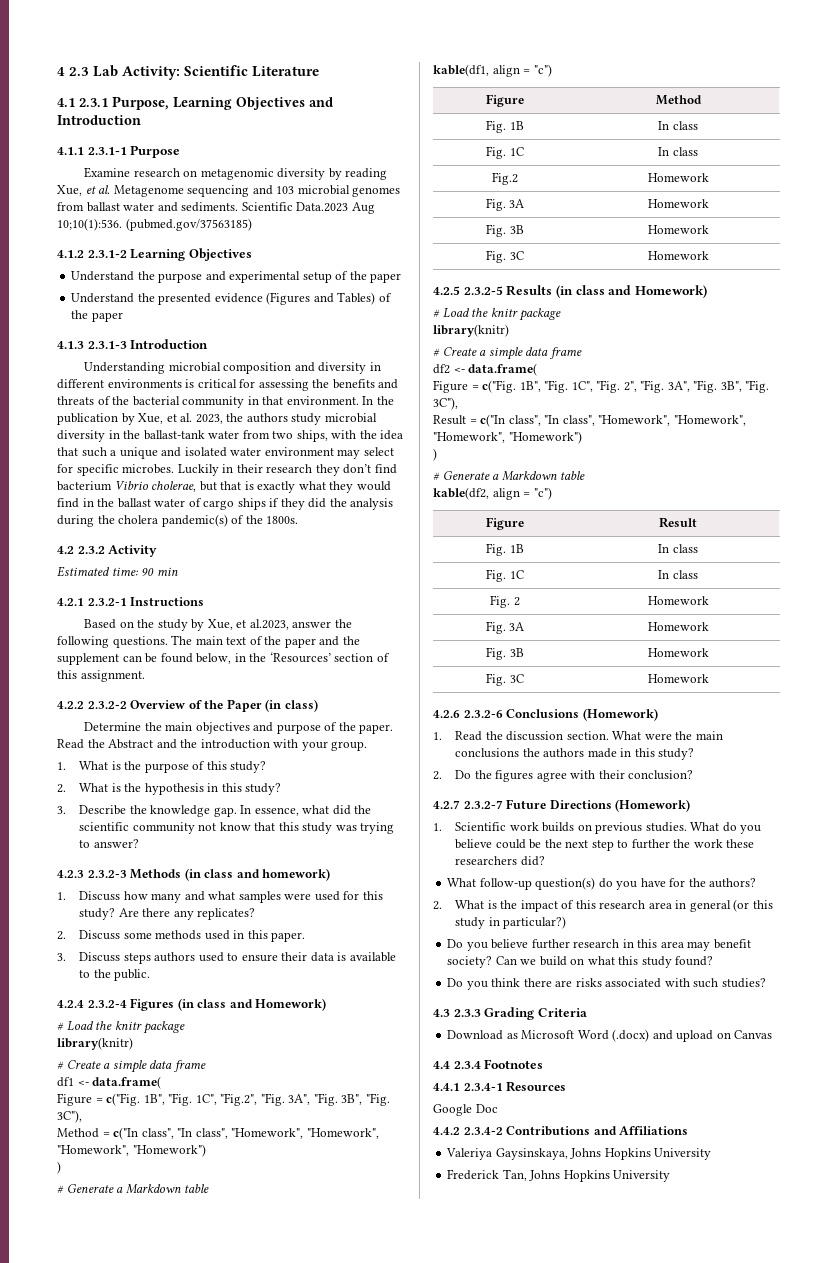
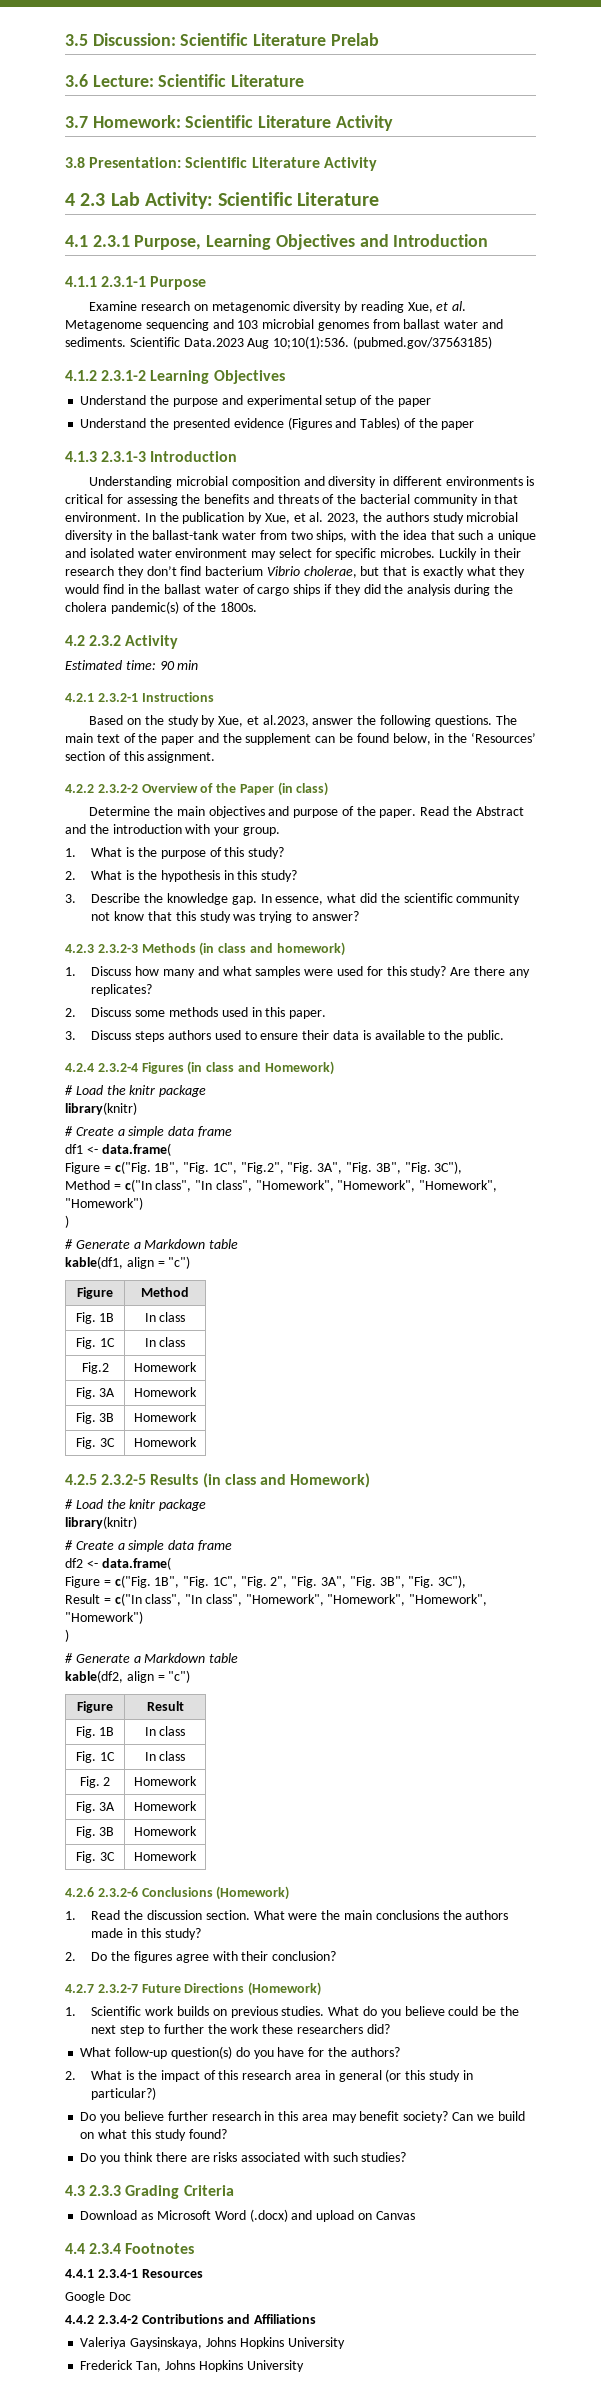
+ 3.5 Discussion: Scientific Literature Prelab
+ 3.6 Lecture: Scientific Literature
+ 3.7 Homework: Scientific Literature Activity
+ 3.8 Presentation: Scientific Literature Activity

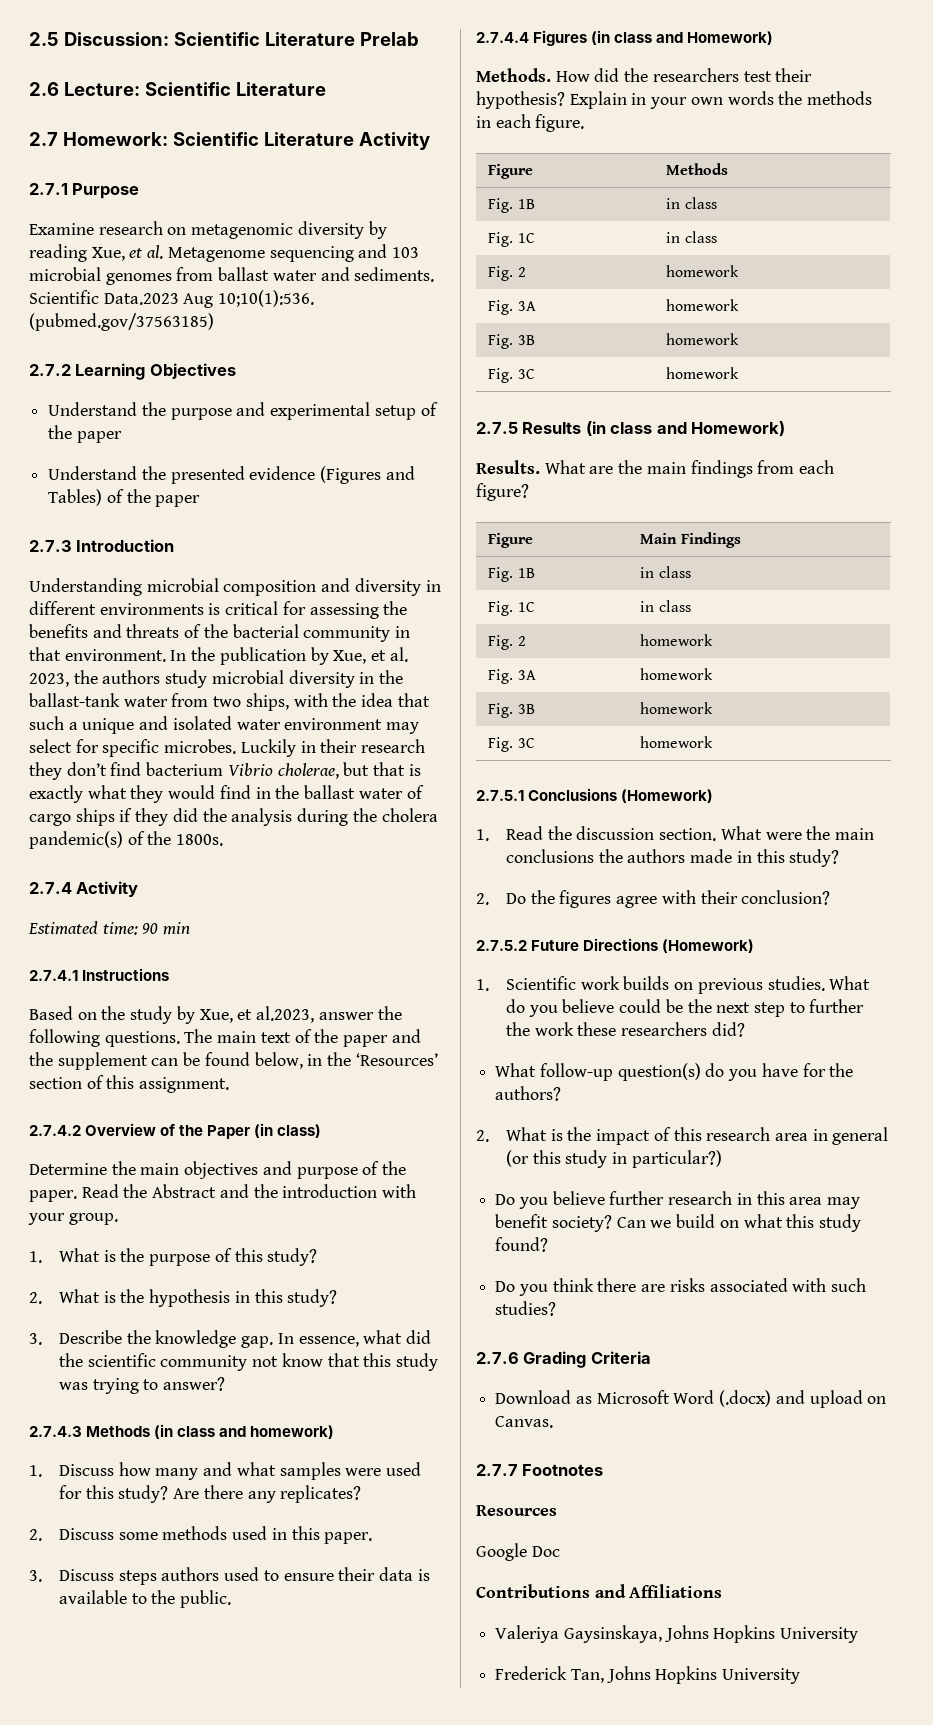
- 3.5 Discussion: Scientific Literature Prelab
+ 2.5 Discussion: Scientific Literature Prelab
- 3.6 Lecture: Scientific Literature
+ 2.6 Lecture: Scientific Literature
- 3.7 Homework: Scientific Literature Activity
+ 2.7 Homework: Scientific Literature Activity
- 3.8 Presentation: Scientific Literature Activity
- 4 2.3 Lab Activity: Scientific Literature
- 4.1 2.3.1 Purpose, Learning Objectives and Introduction
- 4.1.1 2.3.1-1 Purpose
+ 2.7.1 Purpose
- 4.1.2 2.3.1-2 Learning Objectives
+ 2.7.2 Learning Objectives
- 4.1.3 2.3.1-3 Introduction
+ 2.7.3 Introduction
- 4.2 2.3.2 Activity
+ 2.7.4 Activity
- 4.2.1 2.3.2-1 Instructions
+ 2.7.4.1 Instructions
- 4.2.2 2.3.2-2 Overview of the Paper (in class)
+ 2.7.4.2 Overview of the Paper (in class)
- 4.2.3 2.3.2-3 Methods (in class and homework)
+ 2.7.4.3 Methods (in class and homework)
- 4.2.4 2.3.2-4 Figures (in class and Homework)
- # Load the knitr package
- library(knitr)
- # Create a simple data frame
- df1 <- data.frame(
- Figure = c("Fig. 1B", "Fig. 1C", "Fig.2", "Fig. 3A", "Fig. 3B", "Fig. 3C"),
- Method = c("In class", "In class", "Homework", "Homework", "Homework", "Homework")
- )
- # Generate a Markdown table
- kable(df1, align = "c")
- Figure | Method
- Fig. 1B | In class
- Fig. 1C | In class
- Fig.2 | Homework
- Fig. 3A | Homework
- Fig. 3B | Homework
- Fig. 3C | Homework
- 4.2.5 2.3.2-5 Results (in class and Homework)
- # Load the knitr package
- library(knitr)
- # Create a simple data frame
- df2 <- data.frame(
- Figure = c("Fig. 1B", "Fig. 1C", "Fig. 2", "Fig. 3A", "Fig. 3B", "Fig. 3C"),
- Result = c("In class", "In class", "Homework", "Homework", "Homework", "Homework")
- )
- # Generate a Markdown table
- kable(df2, align = "c")
- Figure | Result
- Fig. 1B | In class
- Fig. 1C | In class
- Fig. 2 | Homework
- Fig. 3A | Homework
- Fig. 3B | Homework
- Fig. 3C | Homework
- 4.2.6 2.3.2-6 Conclusions (Homework)
+ 2.7.4.4 Figures (in class and Homework)
+ Methods. How did the researchers test their hypothesis? Explain in your own words the methods in each figure.
+ Figure | Methods
+ Fig. 1B | in class
+ Fig. 1C | in class
+ Fig. 2 | homework
+ Fig. 3A | homework
+ Fig. 3B | homework
+ Fig. 3C | homework
+ 2.7.5 Results (in class and Homework)
+ Results. What are the main findings from each figure?
+ Figure | Main Findings
+ Fig. 1B | in class
+ Fig. 1C | in class
+ Fig. 2 | homework
+ Fig. 3A | homework
+ Fig. 3B | homework
+ Fig. 3C | homework
+ 2.7.5.1 Conclusions (Homework)
- 4.2.7 2.3.2-7 Future Directions (Homework)
+ 2.7.5.2 Future Directions (Homework)
- 4.3 2.3.3 Grading Criteria
+ 2.7.6 Grading Criteria
- Download as Microsoft Word (.docx) and upload on Canvas
- 4.4 2.3.4 Footnotes
+ Download as Microsoft Word (.docx) and upload on Canvas.
+ 2.7.7 Footnotes
- 4.4.1 2.3.4-1 Resources
+ Resources
- 4.4.2 2.3.4-2 Contributions and Affiliations
+ Contributions and Affiliations

